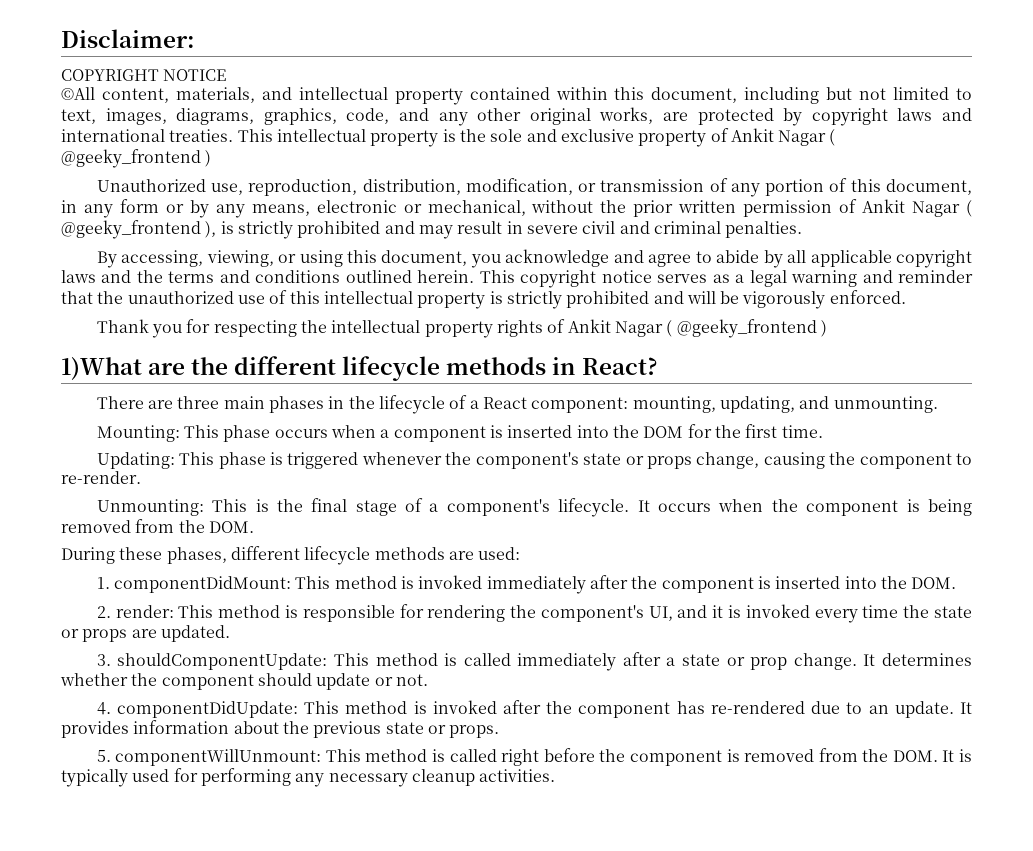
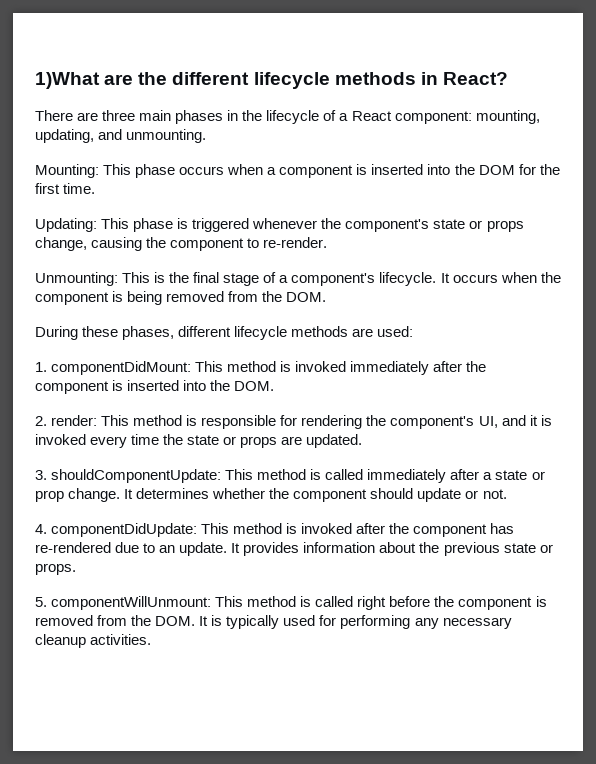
- Disclaimer:
- COPYRIGHT NOTICE
- ©All content, materials, and intellectual property contained within this document, including but not limited to text, images, diagrams, graphics, code, and any other original works, are protected by copyright laws and international treaties. This intellectual property is the sole and exclusive property of Ankit Nagar ( @geeky_frontend )
- Unauthorized use, reproduction, distribution, modification, or transmission of any portion of this document, in any form or by any means, electronic or mechanical, without the prior written permission of Ankit Nagar ( @geeky_frontend ), is strictly prohibited and may result in severe civil and criminal penalties.
- By accessing, viewing, or using this document, you acknowledge and agree to abide by all applicable copyright laws and the terms and conditions outlined herein. This copyright notice serves as a legal warning and reminder that the unauthorized use of this intellectual property is strictly prohibited and will be vigorously enforced.
- Thank you for respecting the intellectual property rights of Ankit Nagar ( @geeky_frontend )

